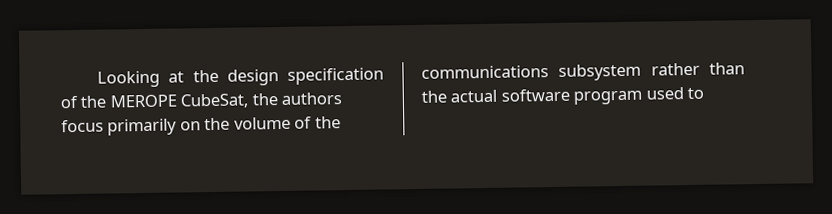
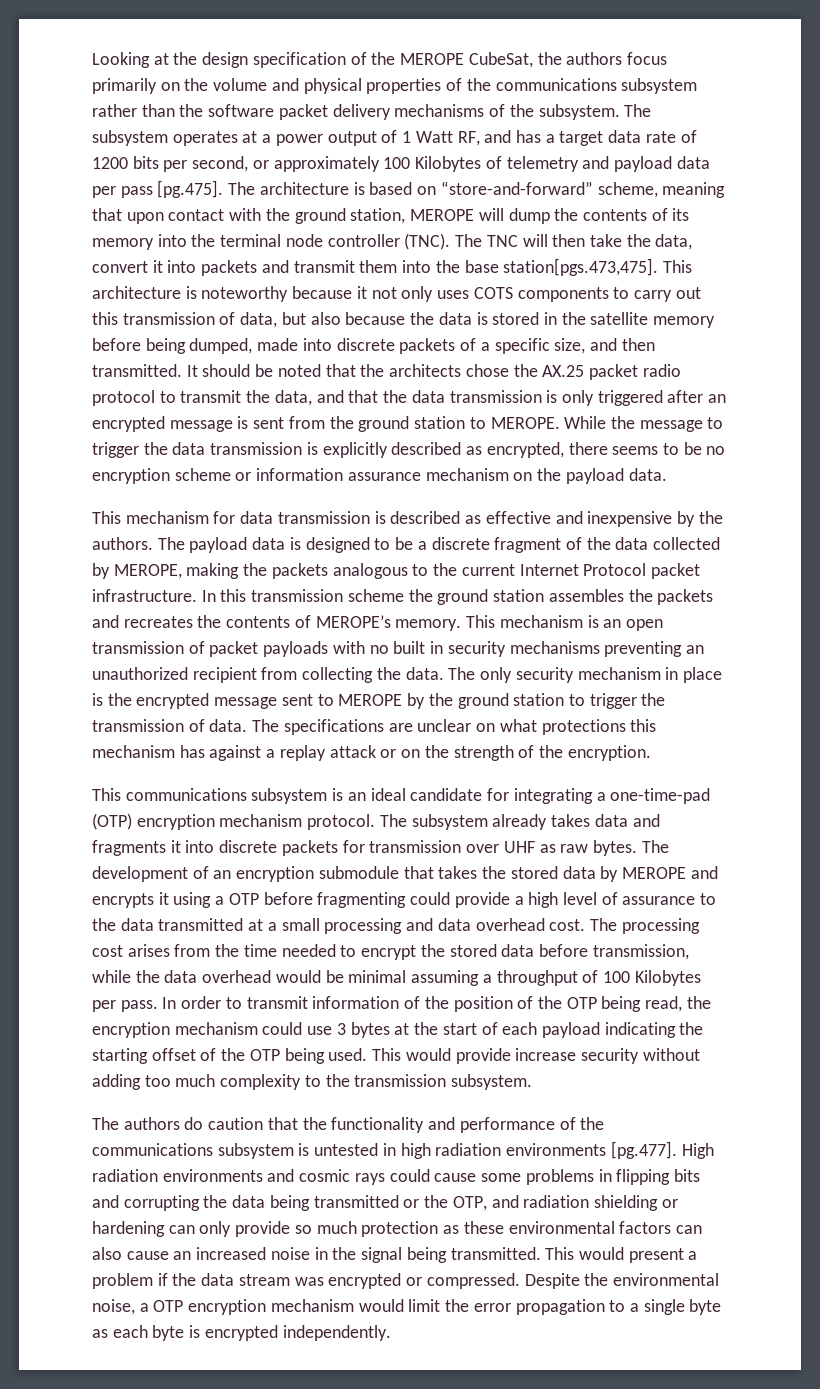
- Looking at the design specification of the MEROPE CubeSat, the authors focus primarily on the volume of the communications subsystem rather than the actual software program used to
+ Looking at the design specification of the MEROPE CubeSat, the authors focus primarily on the volume and physical properties of the communications subsystem rather than the software packet delivery mechanisms of the subsystem. The subsystem operates at a power output of 1 Watt RF, and has a target data rate of 1200 bits per second, or approximately 100 Kilobytes of telemetry and payload data per pass [pg.475]. The architecture is based on “store-and-forward” scheme, meaning that upon contact with the ground station, MEROPE will dump the contents of its memory into the terminal node controller (TNC). The TNC will then take the data, convert it into packets and transmit them into the base station[pgs.473,475]. This architecture is noteworthy because it not only uses COTS components to carry out this transmission of data, but also because the data is stored in the satellite memory before being dumped, made into discrete packets of a specific size, and then transmitted. It should be noted that the architects chose the AX.25 packet radio protocol to transmit the data, and that the data transmission is only triggered after an encrypted message is sent from the ground station to MEROPE. While the message to trigger the data transmission is explicitly described as encrypted, there seems to be no encryption scheme or information assurance mechanism on the payload data.
+ This mechanism for data transmission is described as effective and inexpensive by the authors. The payload data is designed to be a discrete fragment of the data collected by MEROPE, making the packets analogous to the current Internet Protocol packet infrastructure. In this transmission scheme the ground station assembles the packets and recreates the contents of MEROPE’s memory. This mechanism is an open transmission of packet payloads with no built in security mechanisms preventing an unauthorized recipient from collecting the data. The only security mechanism in place is the encrypted message sent to MEROPE by the ground station to trigger the transmission of data. The specifications are unclear on what protections this mechanism has against a replay attack or on the strength of the encryption.
+ This communications subsystem is an ideal candidate for integrating a one-time-pad (OTP) encryption mechanism protocol. The subsystem already takes data and fragments it into discrete packets for transmission over UHF as raw bytes. The development of an encryption submodule that takes the stored data by MEROPE and encrypts it using a OTP before fragmenting could provide a high level of assurance to the data transmitted at a small processing and data overhead cost. The processing cost arises from the time needed to encrypt the stored data before transmission, while the data overhead would be minimal assuming a throughput of 100 Kilobytes per pass. In order to transmit information of the position of the OTP being read, the encryption mechanism could use 3 bytes at the start of each payload indicating the starting offset of the OTP being used. This would provide increase security without adding too much complexity to the transmission subsystem.
+ The authors do caution that the functionality and performance of the communications subsystem is untested in high radiation environments [pg.477]. High radiation environments and cosmic rays could cause some problems in flipping bits and corrupting the data being transmitted or the OTP, and radiation shielding or hardening can only provide so much protection as these environmental factors can also cause an increased noise in the signal being transmitted. This would present a problem if the data stream was encrypted or compressed. Despite the environmental noise, a OTP encryption mechanism would limit the error propagation to a single byte as each byte is encrypted independently.

